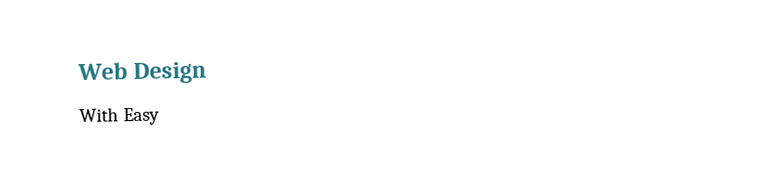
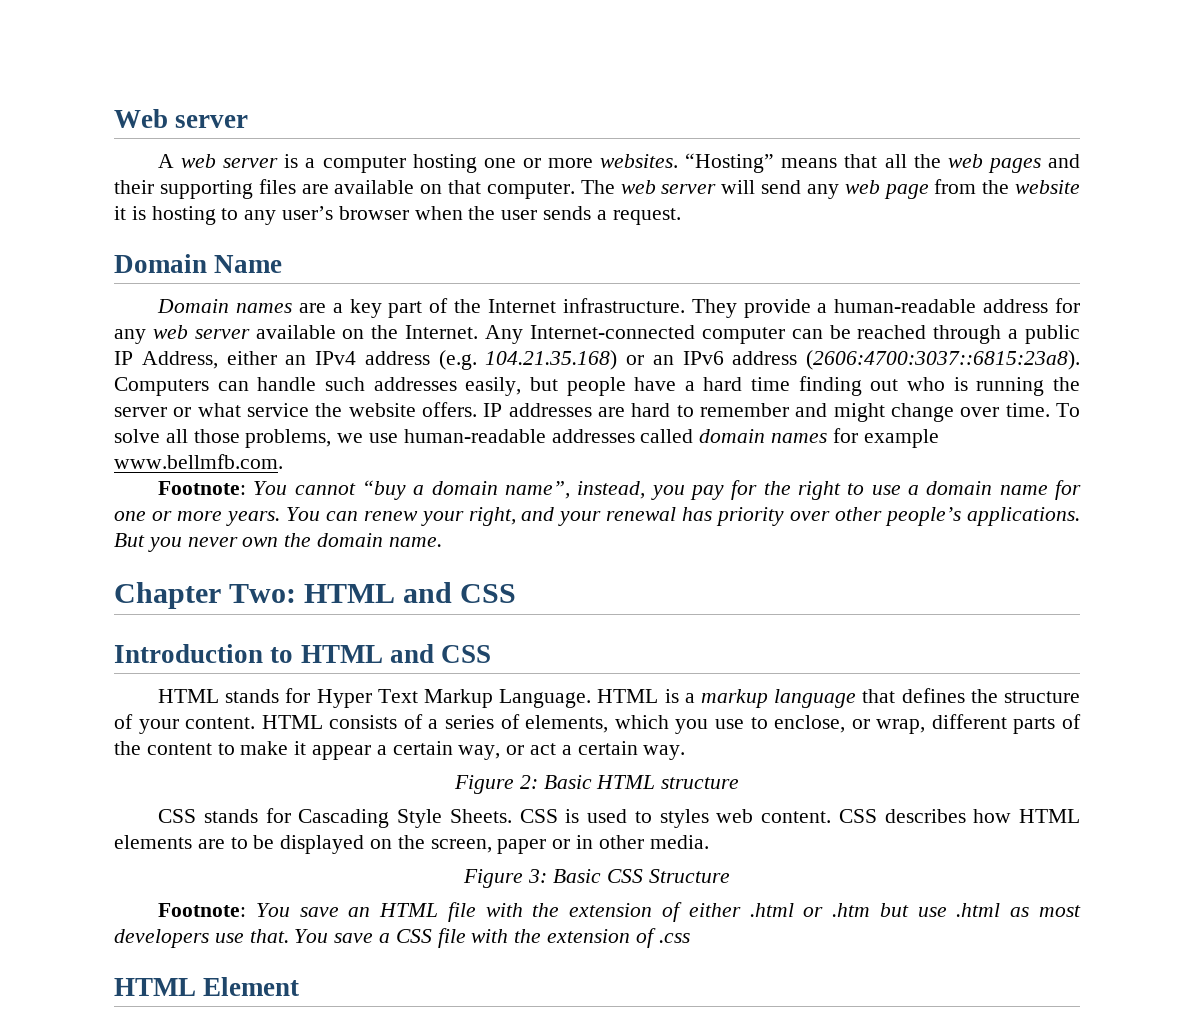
- Web Design
- With Easy
+ Web server
+ A web server is a computer hosting one or more websites. “Hosting” means that all the web pages and their supporting files are available on that computer. The web server will send any web page from the website it is hosting to any user’s browser when the user sends a request.
+ Domain Name
+ Domain names are a key part of the Internet infrastructure. They provide a human-readable address for any web server available on the Internet. Any Internet-connected computer can be reached through a public IP Address, either an IPv4 address (e.g. 104.21.35.168) or an IPv6 address (2606:4700:3037::6815:23a8). Computers can handle such addresses easily, but people have a hard time finding out who is running the server or what service the website offers. IP addresses are hard to remember and might change over time. To solve all those problems, we use human-readable addresses called domain names for example www.bellmfb.com.
+ Footnote: You cannot “buy a domain name”, instead, you pay for the right to use a domain name for one or more years. You can renew your right, and your renewal has priority over other people’s applications. But you never own the domain name.
+ Chapter Two: HTML and CSS
+ Introduction to HTML and CSS
+ HTML stands for Hyper Text Markup Language. HTML is a markup language that defines the structure of your content. HTML consists of a series of elements, which you use to enclose, or wrap, different parts of the content to make it appear a certain way, or act a certain way.
+ Figure 2: Basic HTML structure
+ CSS stands for Cascading Style Sheets. CSS is used to styles web content. CSS describes how HTML elements are to be displayed on the screen, paper or in other media.
+ Figure 3: Basic CSS Structure
+ Footnote: You save an HTML file with the extension of either .html or .htm but use .html as most developers use that. You save a CSS file with the extension of .css
+ HTML Element

